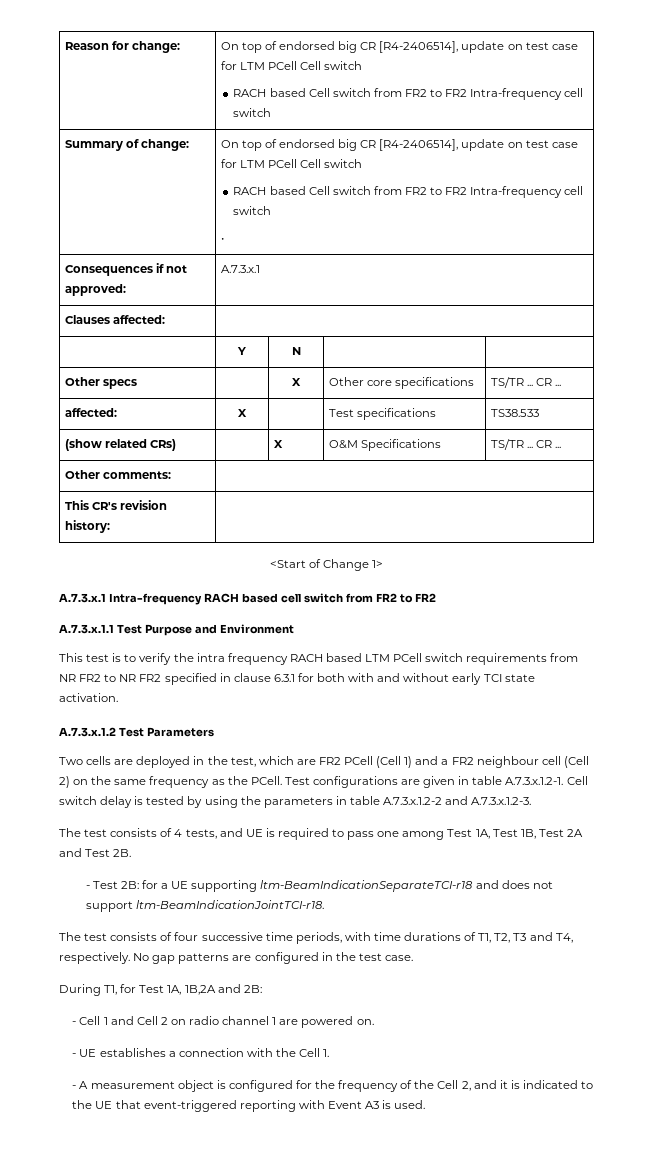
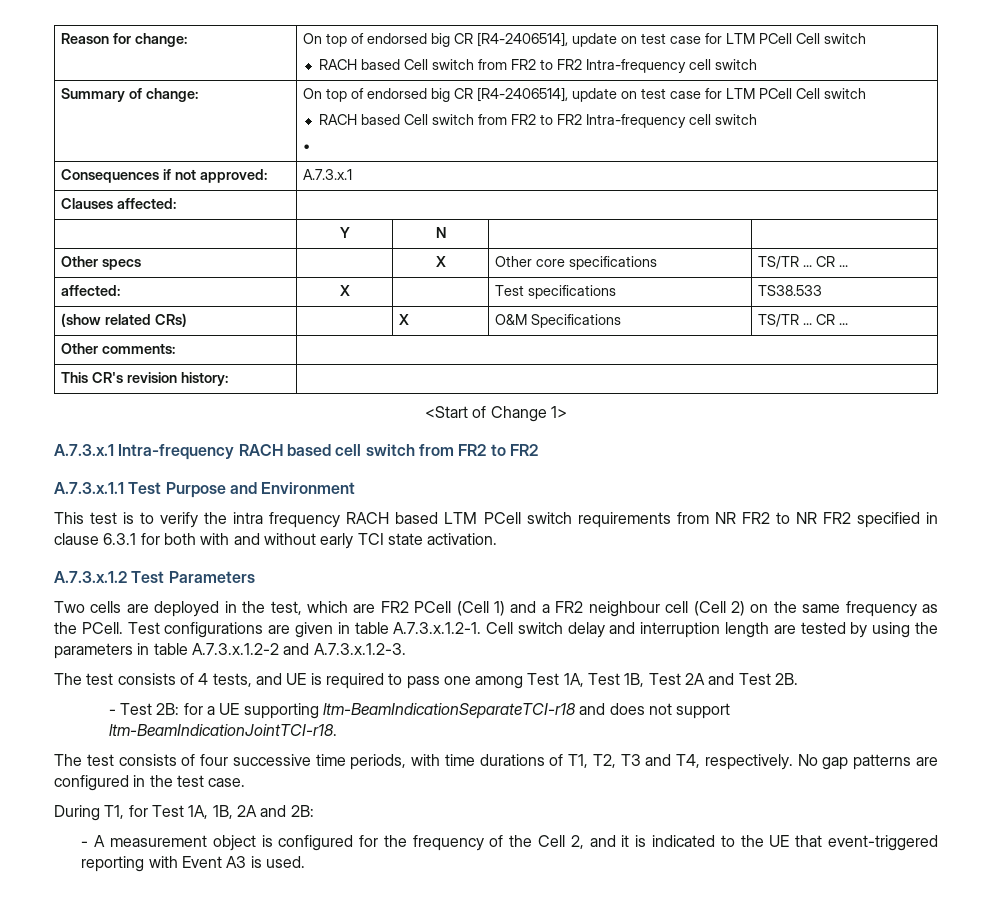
- Test configurations are given in table A.7.3.x.1.2-1. Cell switch delay is tested by using the parameters in table A.7.3.x.1.2-2 and A.7.3.x.1.2-3.
+ Test configurations are given in table A.7.3.x.1.2-1. Cell switch delay and interruption length are tested by using the parameters in table A.7.3.x.1.2-2 and A.7.3.x.1.2-3.
- During T1, for Test 1A, 1B,2A and 2B:
+ During T1, for Test 1A, 1B, 2A and 2B:
- - Cell 1 and Cell 2 on radio channel 1 are powered on.
- - UE establishes a connection with the Cell 1.

